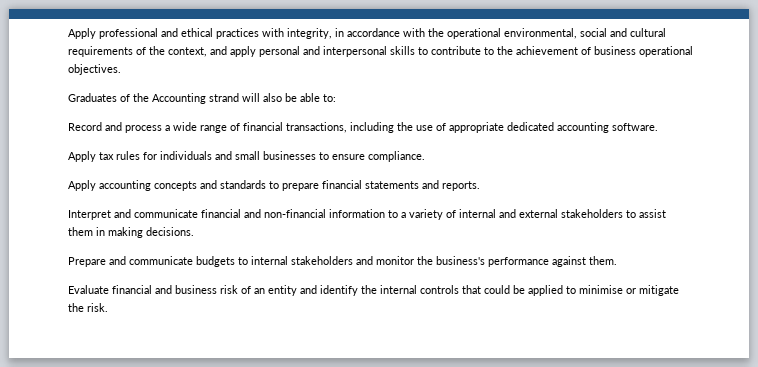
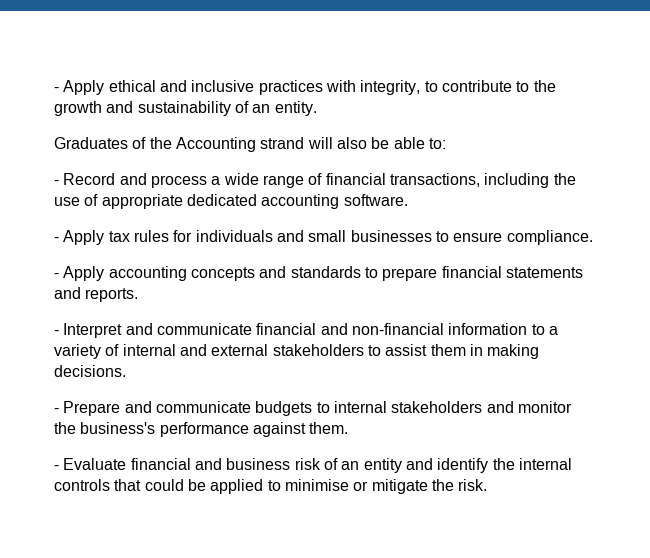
- Apply professional and ethical practices with integrity, in accordance with the operational environmental, social and cultural requirements of the context, and apply personal and interpersonal skills to contribute to the achievement of business operational objectives.
+ - Apply ethical and inclusive practices with integrity, to contribute to the growth and sustainability of an entity.
- Record and process a wide range of financial transactions, including the use of appropriate dedicated accounting software.
+ - Record and process a wide range of financial transactions, including the use of appropriate dedicated accounting software.
- Apply tax rules for individuals and small businesses to ensure compliance.
+ - Apply tax rules for individuals and small businesses to ensure compliance.
- Apply accounting concepts and standards to prepare financial statements and reports.
+ - Apply accounting concepts and standards to prepare financial statements and reports.
- Interpret and communicate financial and non-financial information to a variety of internal and external stakeholders to assist them in making decisions.
+ - Interpret and communicate financial and non-financial information to a variety of internal and external stakeholders to assist them in making decisions.
- Prepare and communicate budgets to internal stakeholders and monitor the business's performance against them.
+ - Prepare and communicate budgets to internal stakeholders and monitor the business's performance against them.
- Evaluate financial and business risk of an entity and identify the internal controls that could be applied to minimise or mitigate the risk.
+ - Evaluate financial and business risk of an entity and identify the internal controls that could be applied to minimise or mitigate the risk.

